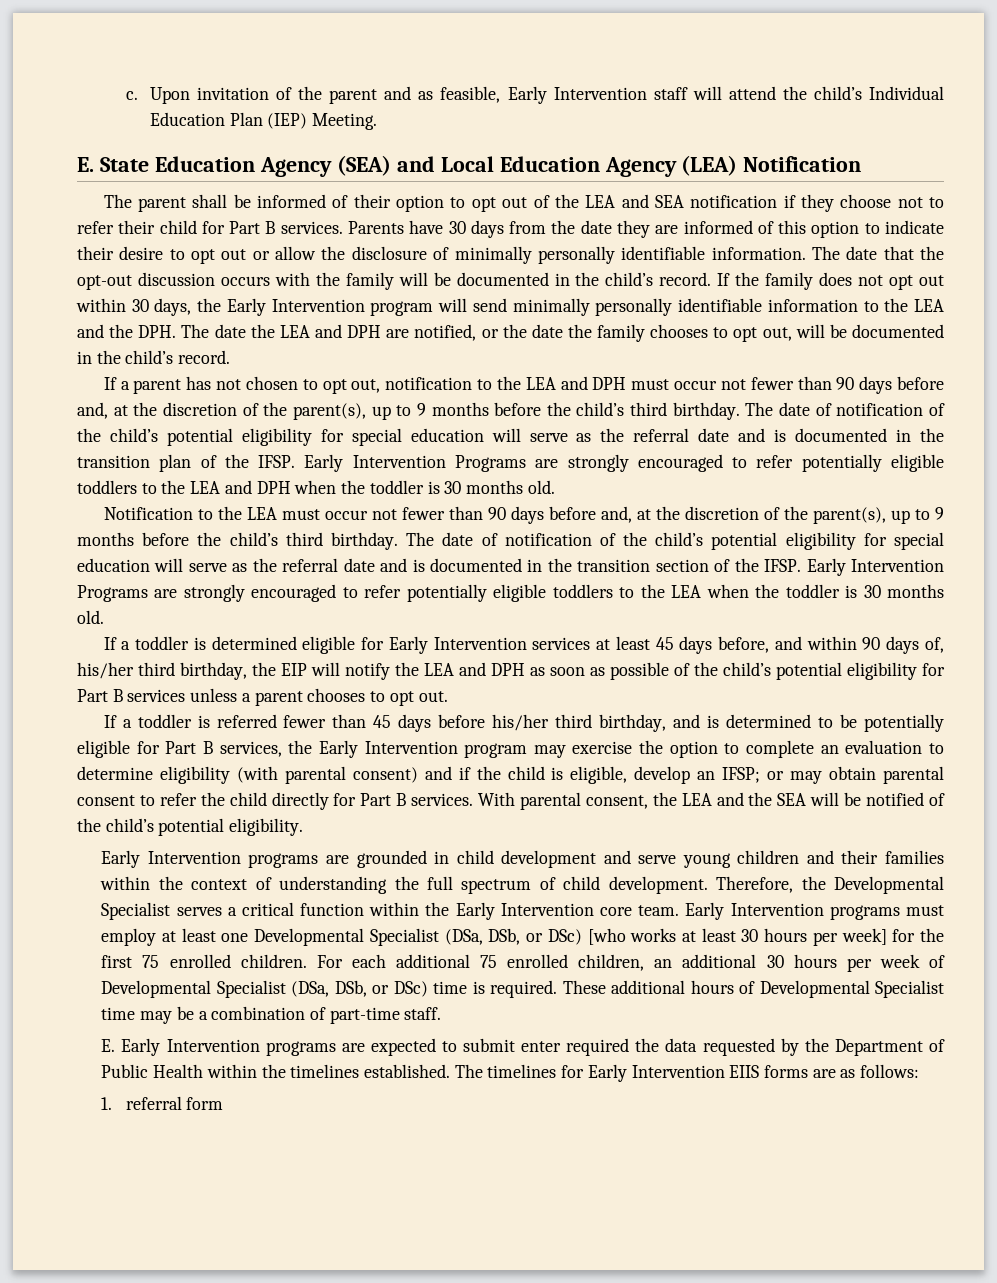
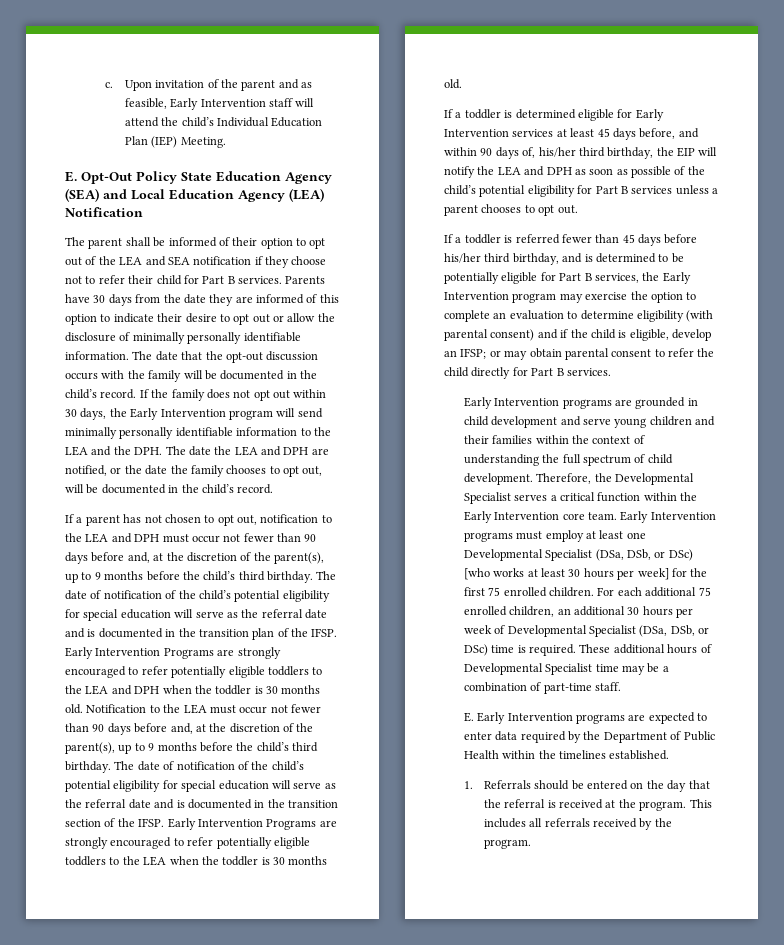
- E. State Education Agency (SEA) and Local Education Agency (LEA) Notification
+ E. Opt-Out Policy State Education Agency (SEA) and Local Education Agency (LEA) Notification
- Early Intervention Programs are strongly encouraged to refer potentially eligible toddlers to the LEA and DPH when the toddler is 30 months old.
- Notification to the LEA must occur not fewer than 90 days before and, at the discretion of the parent(s), up to 9 months before the child’s third birthday.
+ Early Intervention Programs are strongly encouraged to refer potentially eligible toddlers to the LEA and DPH when the toddler is 30 months old. Notification to the LEA must occur not fewer than 90 days before and, at the discretion of the parent(s), up to 9 months before the child’s third birthday.
- With parental consent, the LEA and the SEA will be notified of the child’s potential eligibility.
- E. Early Intervention programs are expected to submit enter required the data requested by the Department of Public Health within the timelines established. The timelines for Early Intervention EIIS forms are as follows:
- 1. referral form
+ E. Early Intervention programs are expected to enter data required by the Department of Public Health within the timelines established.
+ 1. Referrals should be entered on the day that the referral is received at the program. This includes all referrals received by the program.

